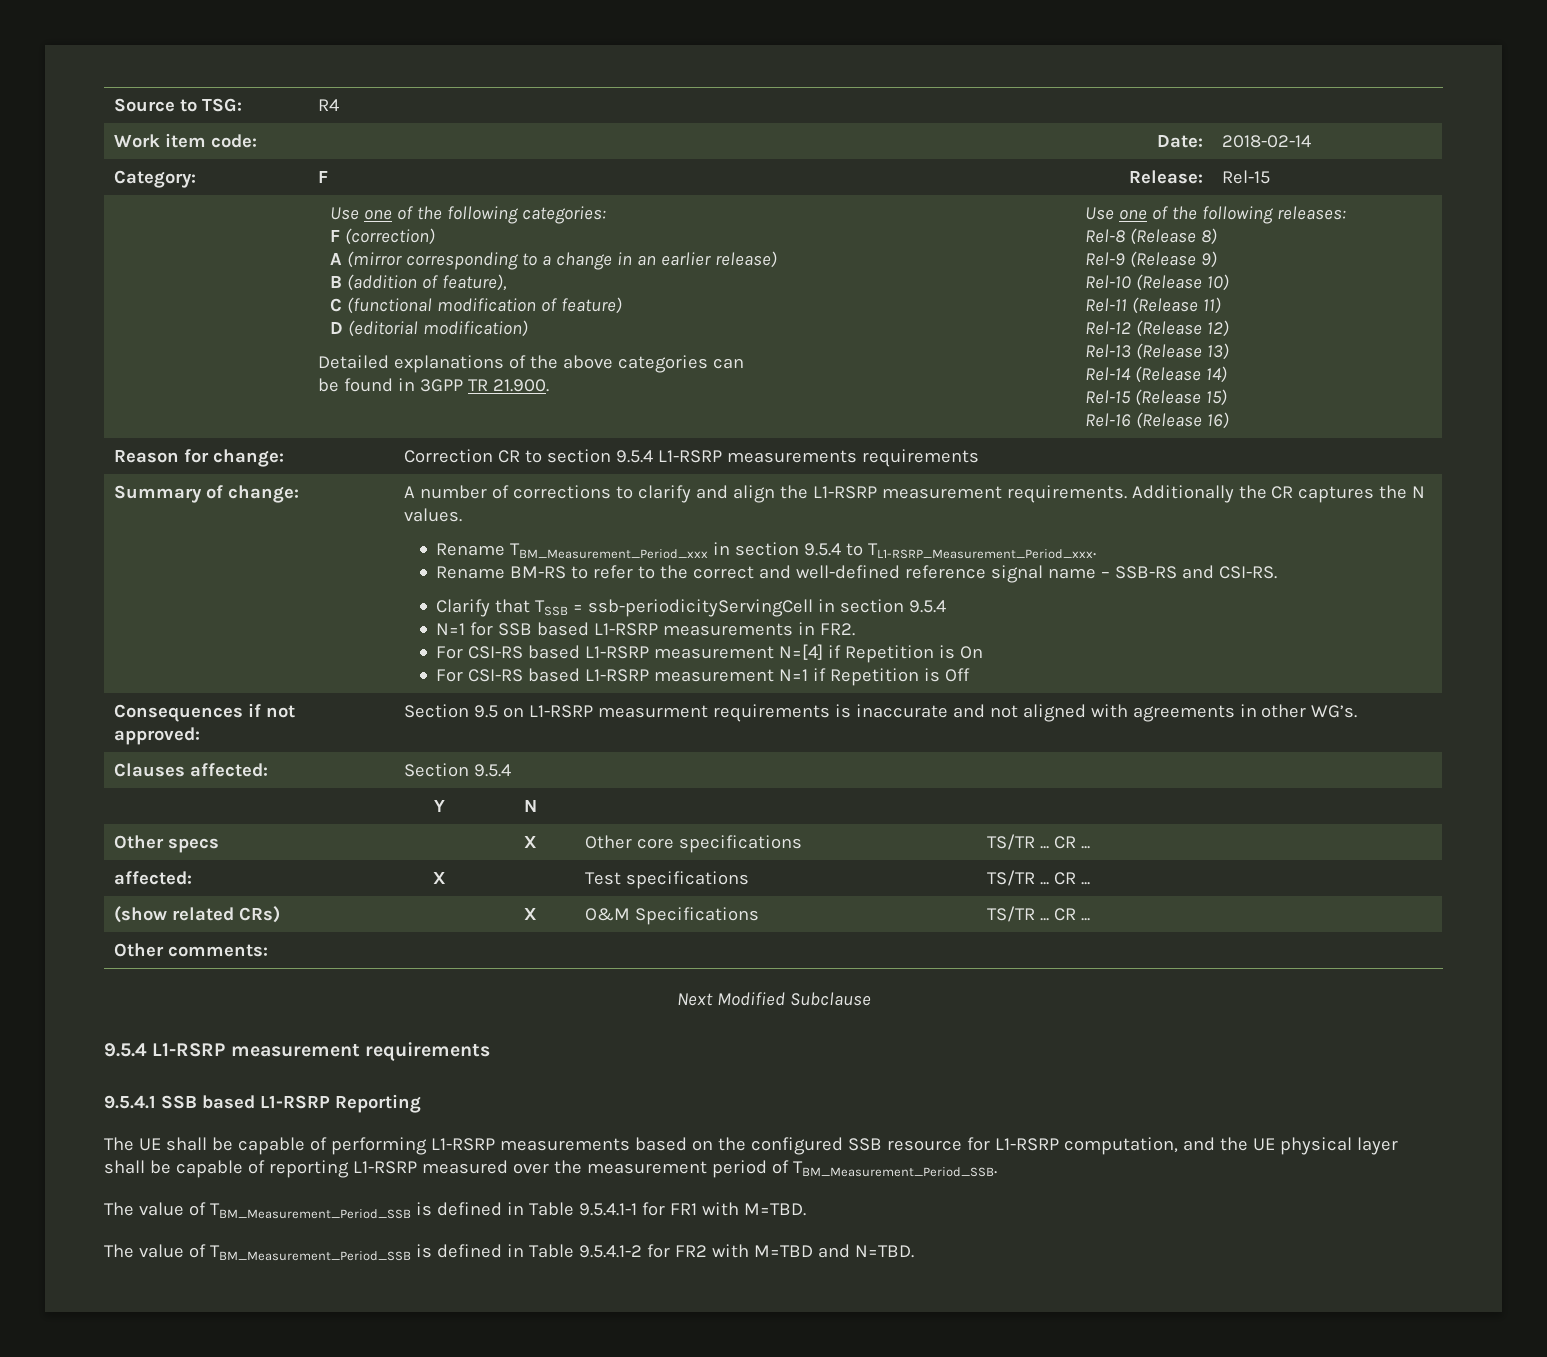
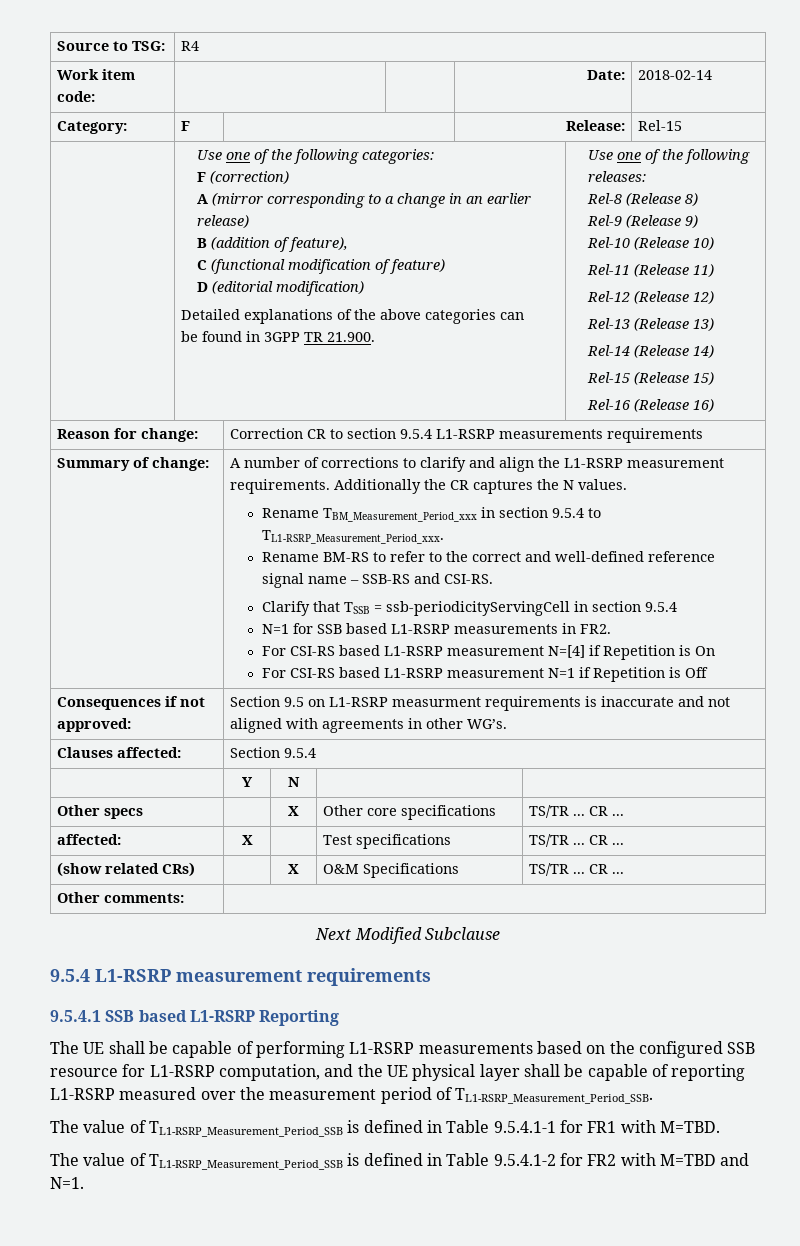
- The UE shall be capable of performing L1-RSRP measurements based on the configured SSB resource for L1-RSRP computation, and the UE physical layer shall be capable of reporting L1-RSRP measured over the measurement period of TBM_Measurement_Period_SSB.
- The value of TBM_Measurement_Period_SSB is defined in Table 9.5.4.1-1 for FR1 with M=TBD.
+ The UE shall be capable of performing L1-RSRP measurements based on the configured SSB resource for L1-RSRP computation, and the UE physical layer shall be capable of reporting L1-RSRP measured over the measurement period of TL1-RSRP_Measurement_Period_SSB.
+ The value of TL1-RSRP_Measurement_Period_SSB is defined in Table 9.5.4.1-1 for FR1 with M=TBD.
- The value of TBM_Measurement_Period_SSB is defined in Table 9.5.4.1-2 for FR2 with M=TBD and N=TBD.
+ The value of TL1-RSRP_Measurement_Period_SSB is defined in Table 9.5.4.1-2 for FR2 with M=TBD and N=1.

